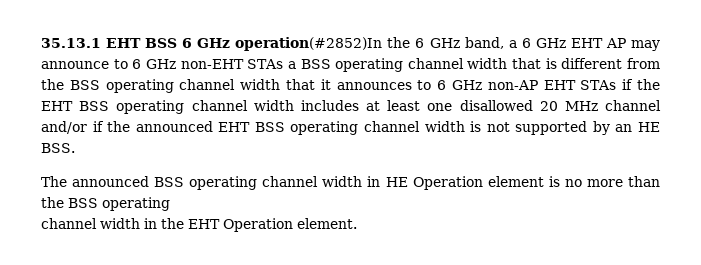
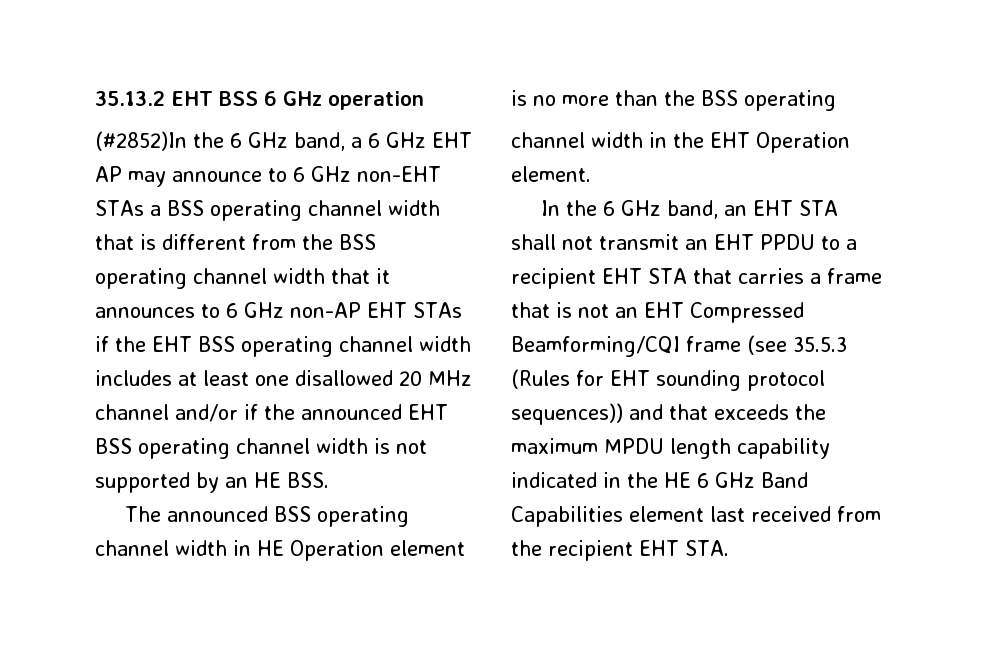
- 35.13.1 EHT BSS 6 GHz operation(#2852)In the 6 GHz band, a 6 GHz EHT AP may announce to 6 GHz non-EHT STAs a BSS operating channel width that is different from the BSS operating channel width that it announces to 6 GHz non-AP EHT STAs if the EHT BSS operating channel width includes at least one disallowed 20 MHz channel and/or if the announced EHT BSS operating channel width is not supported by an HE BSS.
+ 35.13.2 EHT BSS 6 GHz operation
+ (#2852)In the 6 GHz band, a 6 GHz EHT AP may announce to 6 GHz non-EHT STAs a BSS operating channel width that is different from the BSS operating channel width that it announces to 6 GHz non-AP EHT STAs if the EHT BSS operating channel width includes at least one disallowed 20 MHz channel and/or if the announced EHT BSS operating channel width is not supported by an HE BSS.
+ In the 6 GHz band, an EHT STA shall not transmit an EHT PPDU to a recipient EHT STA that carries a frame that is not an EHT Compressed Beamforming/CQI frame (see 35.5.3 (Rules for EHT sounding protocol sequences)) and that exceeds the maximum MPDU length capability indicated in the HE 6 GHz Band Capabilities element last received from the recipient EHT STA.

